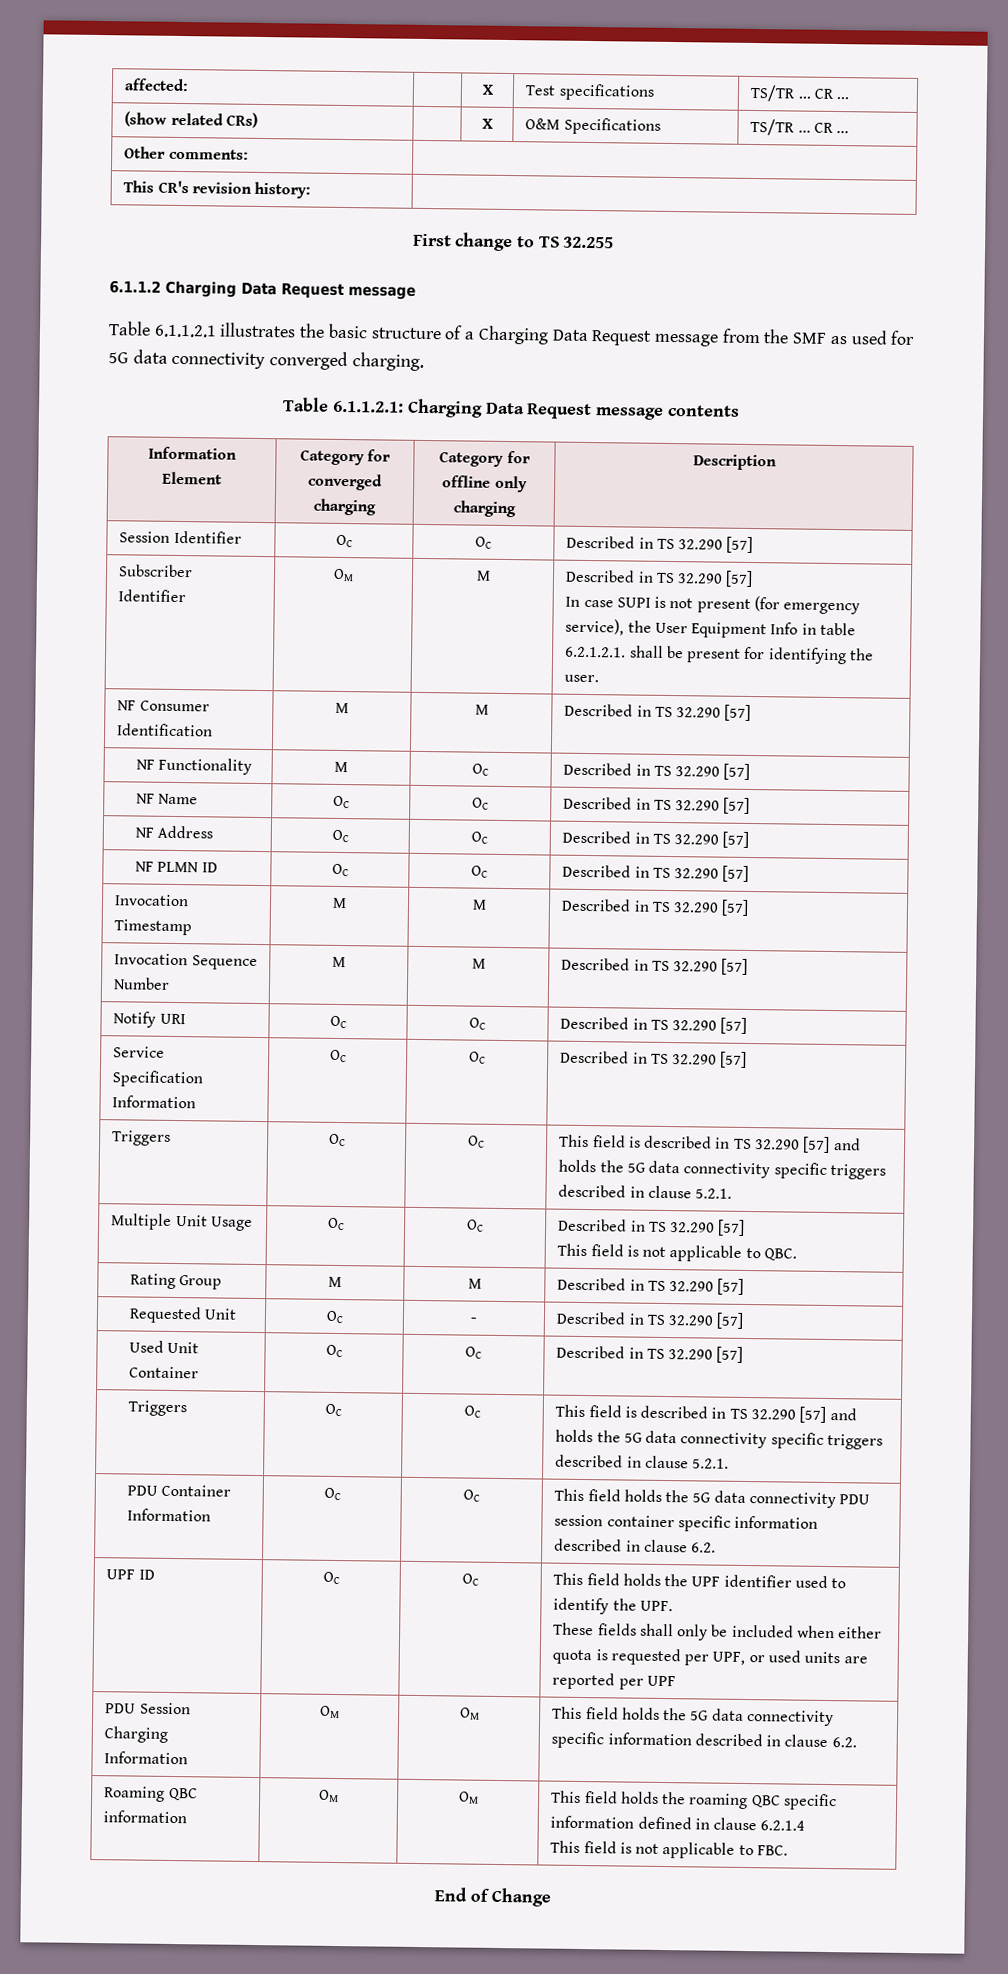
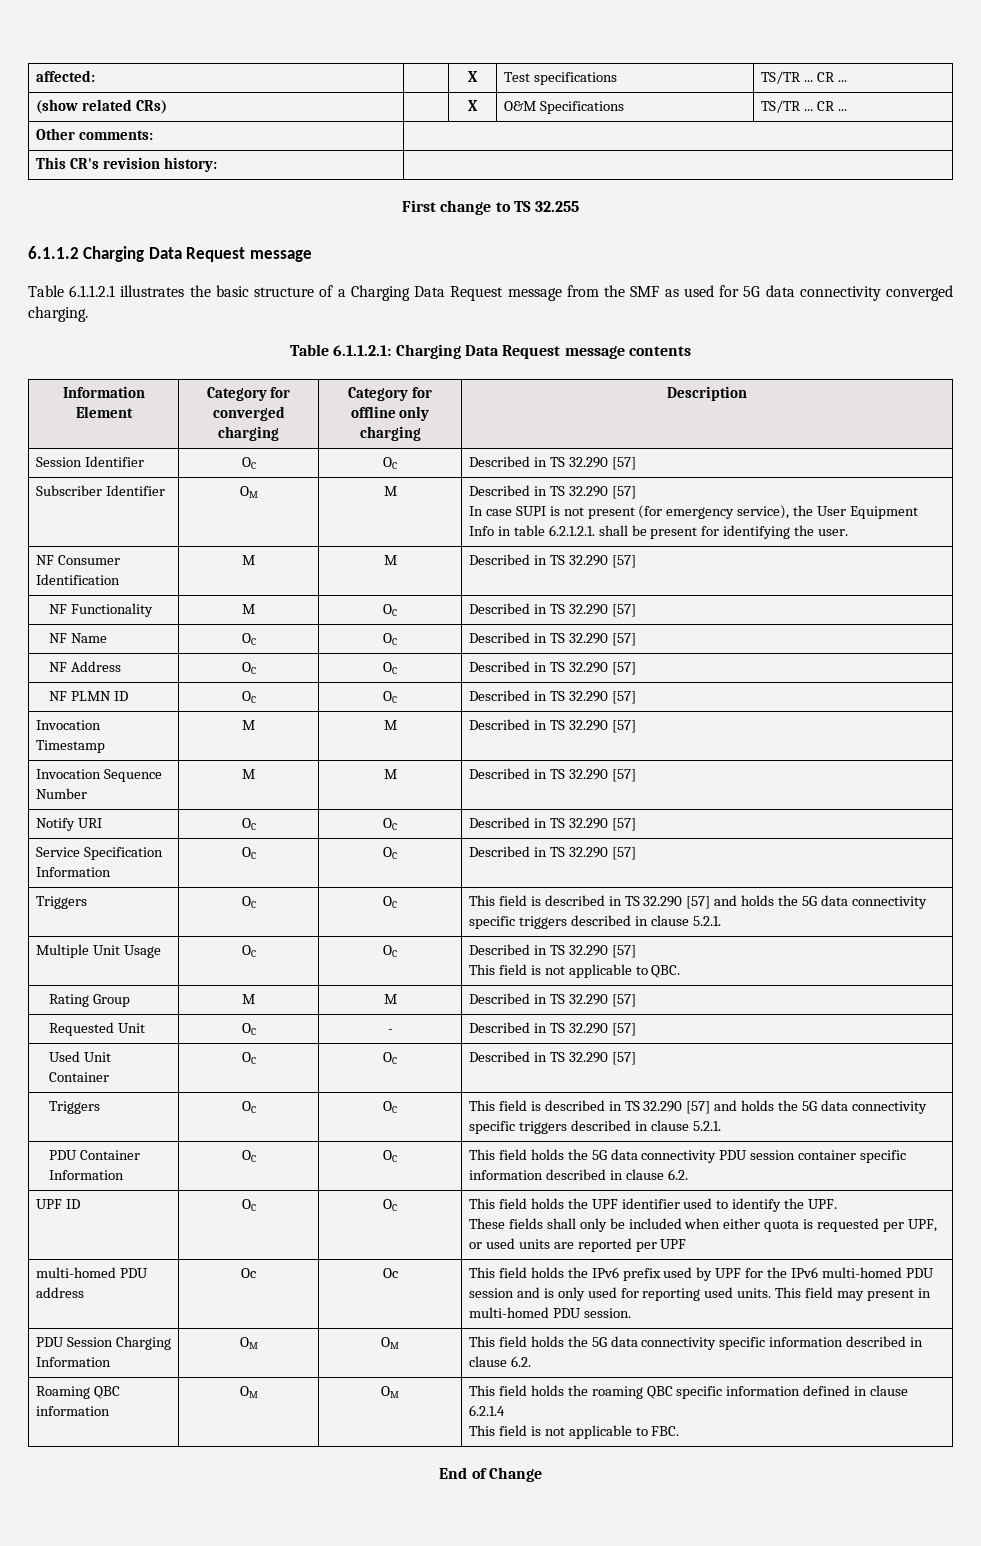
+ multi-homed PDU address | Oc | Oc | This field holds the IPv6 prefix used by UPF for the IPv6 multi-homed PDU session and is only used for reporting used units. This field may present in multi-homed PDU session.

